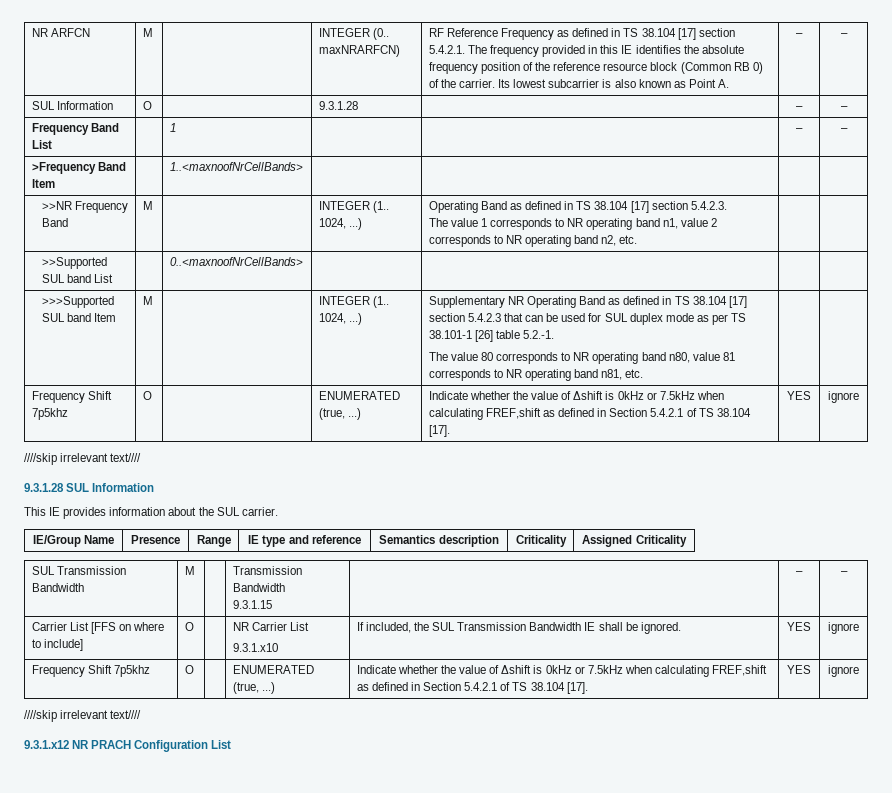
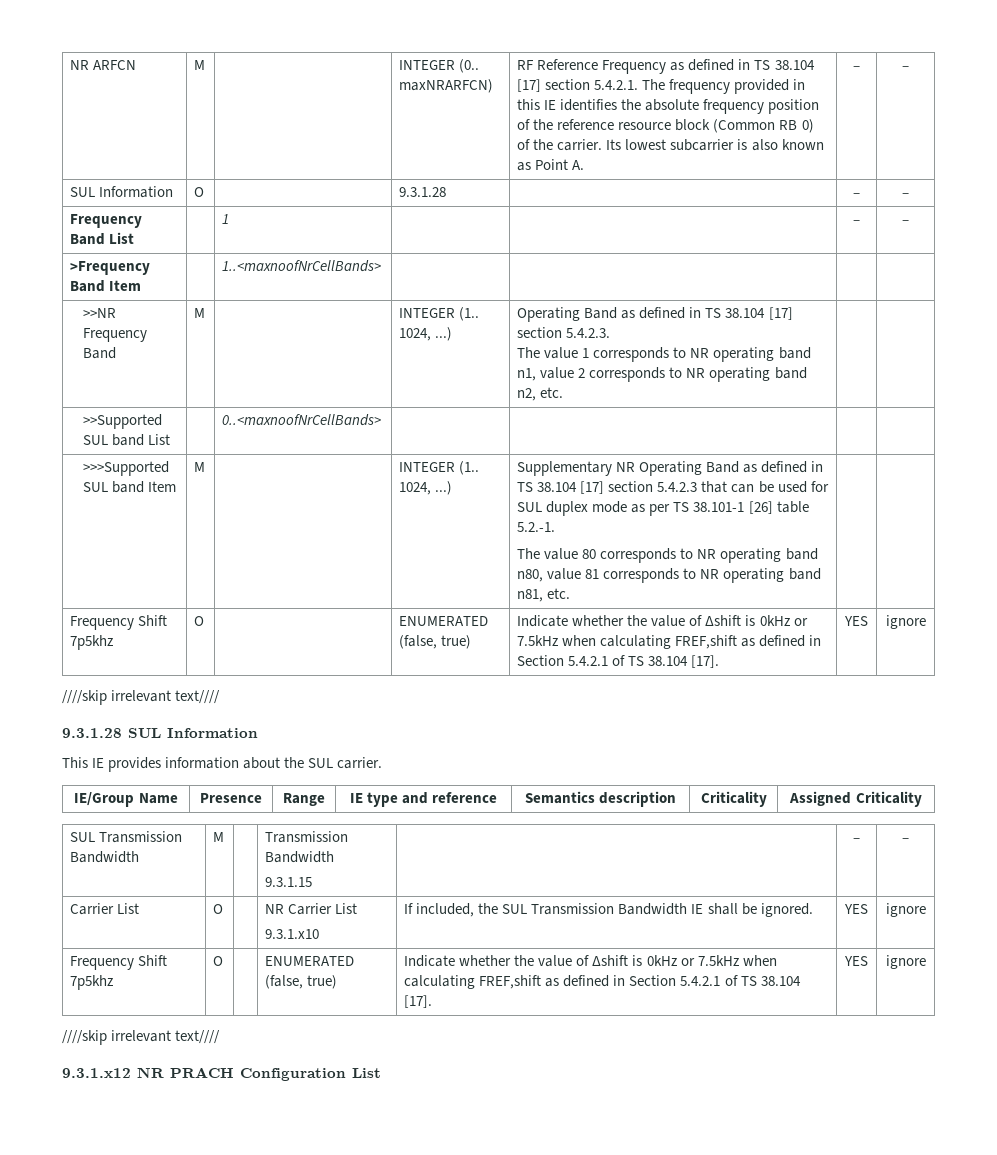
  The value 80 corresponds to NR operating band n80, value 81 corresponds to NR operating band n81, etc. | |
- Frequency Shift 7p5khz | O | | ENUMERATED (true, ...) | Indicate whether the value of Δshift is 0kHz or 7.5kHz when calculating FREF,shift as defined in Section 5.4.2.1 of TS 38.104 [17]. | YES | ignore
+ Frequency Shift 7p5khz | O | | ENUMERATED (false, true) | Indicate whether the value of Δshift is 0kHz or 7.5kHz when calculating FREF,shift as defined in Section 5.4.2.1 of TS 38.104 [17]. | YES | ignore
- Carrier List [FFS on where to include] | O | | NR Carrier List
+ Carrier List | O | | NR Carrier List
  9.3.1.x10 | If included, the SUL Transmission Bandwidth IE shall be ignored. | YES | ignore
- Frequency Shift 7p5khz | O | | ENUMERATED (true, ...) | Indicate whether the value of Δshift is 0kHz or 7.5kHz when calculating FREF,shift as defined in Section 5.4.2.1 of TS 38.104 [17]. | YES | ignore
+ Frequency Shift 7p5khz | O | | ENUMERATED (false, true) | Indicate whether the value of Δshift is 0kHz or 7.5kHz when calculating FREF,shift as defined in Section 5.4.2.1 of TS 38.104 [17]. | YES | ignore

